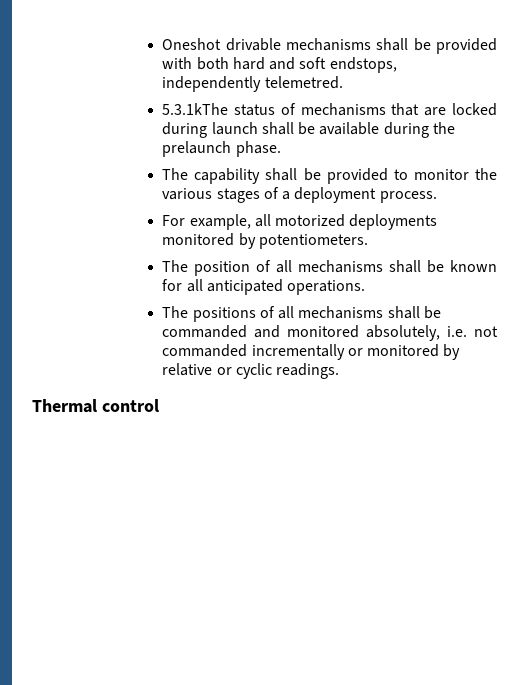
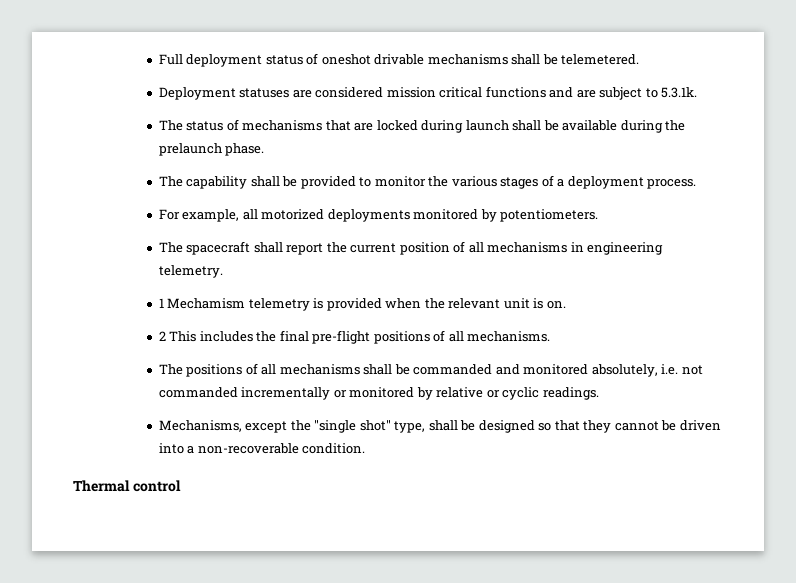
- Oneshot drivable mechanisms shall be provided with both hard and soft endstops, independently telemetred.
- 5.3.1kThe status of mechanisms that are locked during launch shall be available during the prelaunch phase.
+ Full deployment status of oneshot drivable mechanisms shall be telemetered.
+ Deployment statuses are considered mission critical functions and are subject to 5.3.1k.
+ The status of mechanisms that are locked during launch shall be available during the prelaunch phase.
- The position of all mechanisms shall be known for all anticipated operations.
+ The spacecraft shall report the current position of all mechanisms in engineering telemetry.
+ 1 Mechamism telemetry is provided when the relevant unit is on.
+ 2 This includes the final pre-flight positions of all mechanisms.
+ Mechanisms, except the "single shot" type, shall be designed so that they cannot be driven into a non-recoverable condition.

